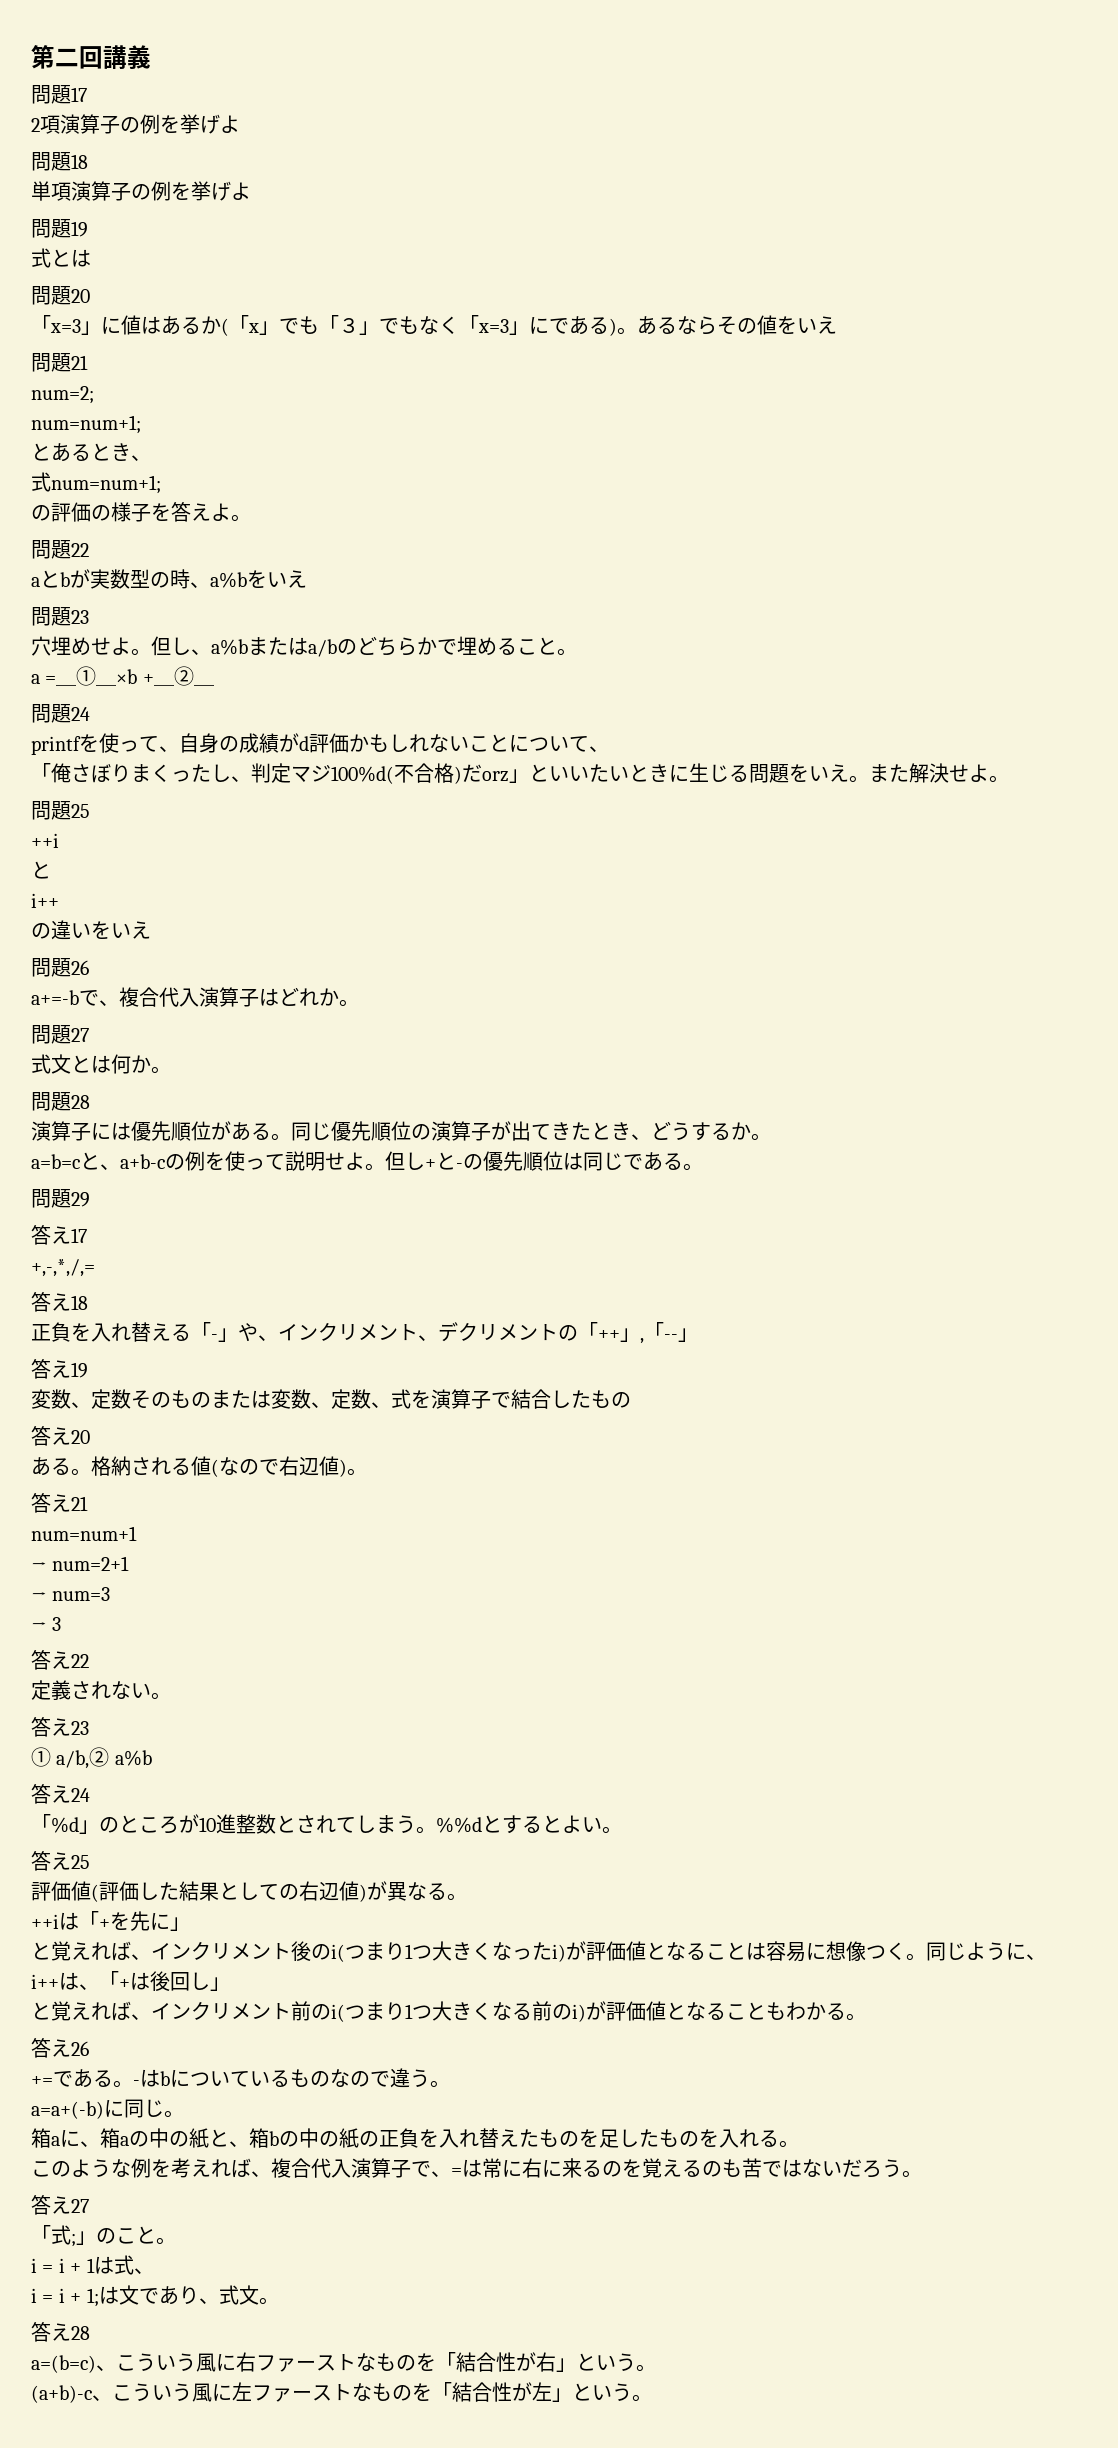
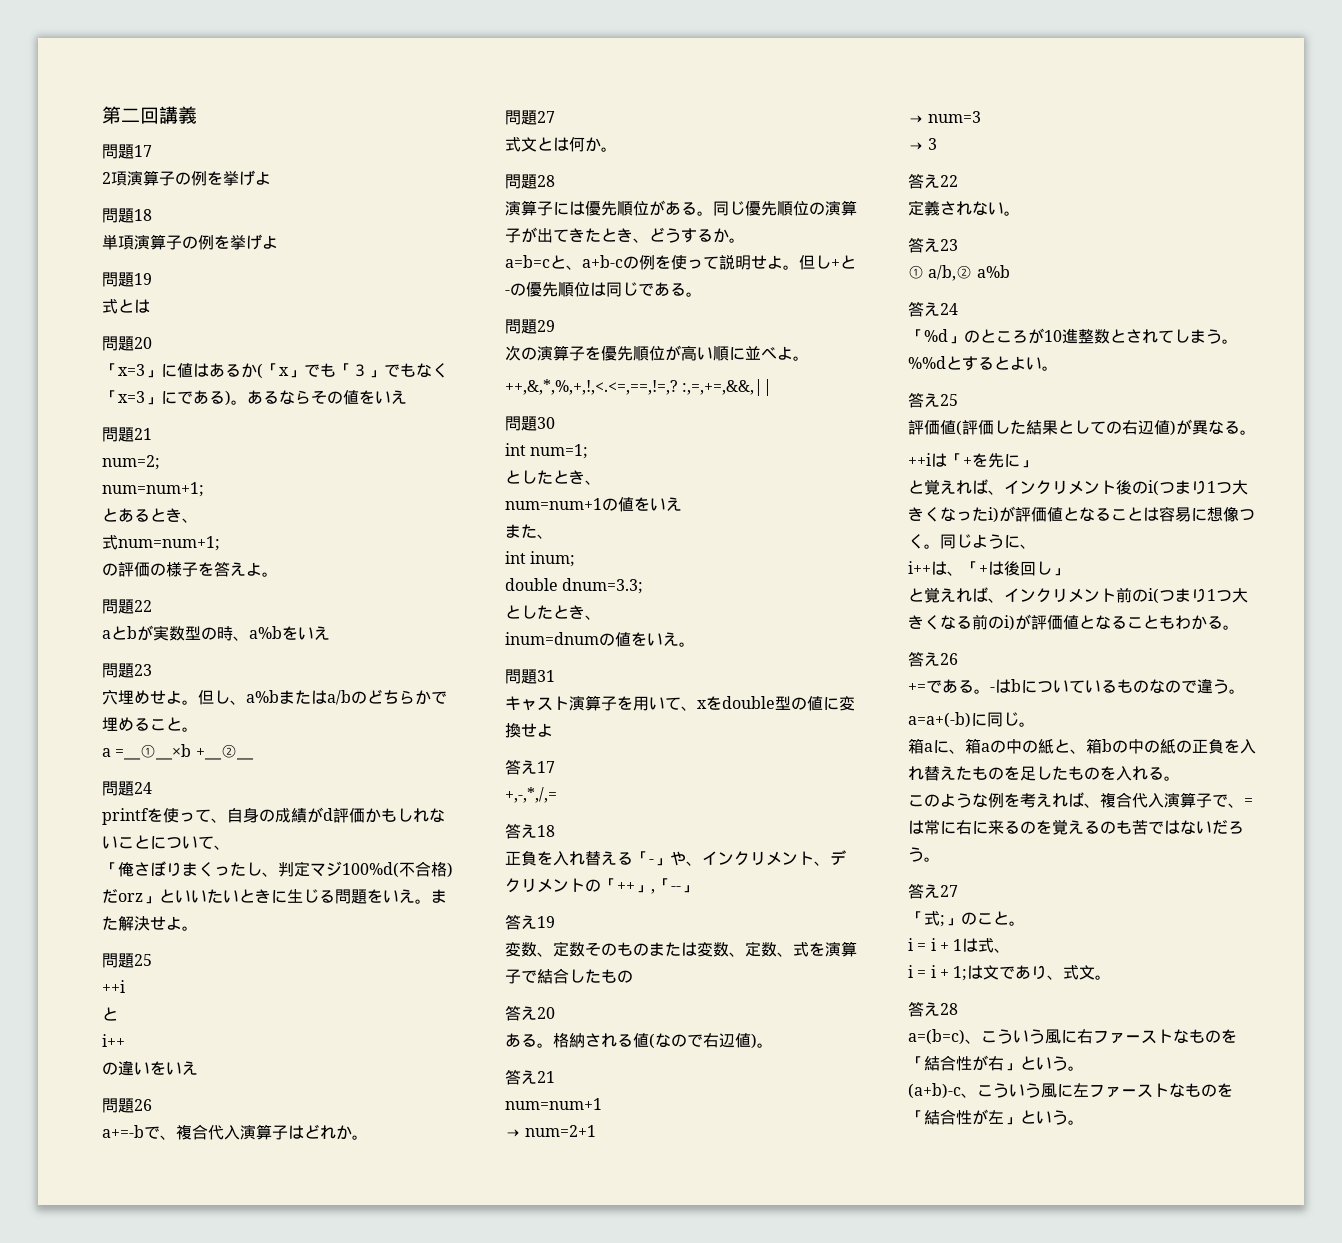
+ 次の演算子を優先順位が高い順に並べよ。
+ ++,&,*,%,+,!,<.<=,==,!=,? :,=,+=,&&,||
+ 問題30
+ int num=1;
+ としたとき、
+ num=num+1の値をいえ
+ また、
+ int inum;
+ double dnum=3.3;
+ としたとき、
+ inum=dnumの値をいえ。
+ 問題31
+ キャスト演算子を用いて、xをdouble型の値に変換せよ

